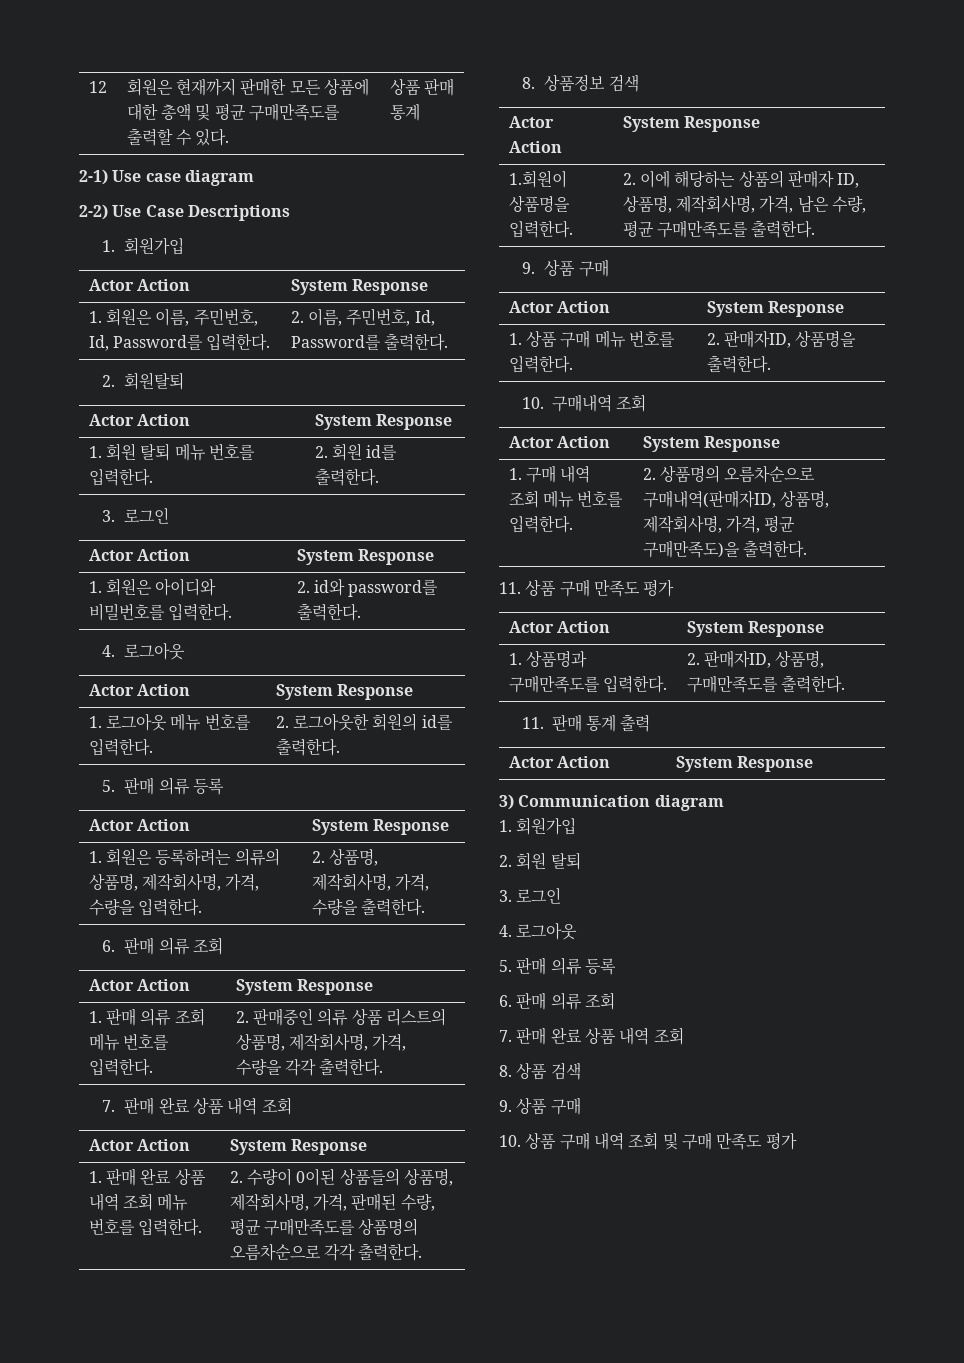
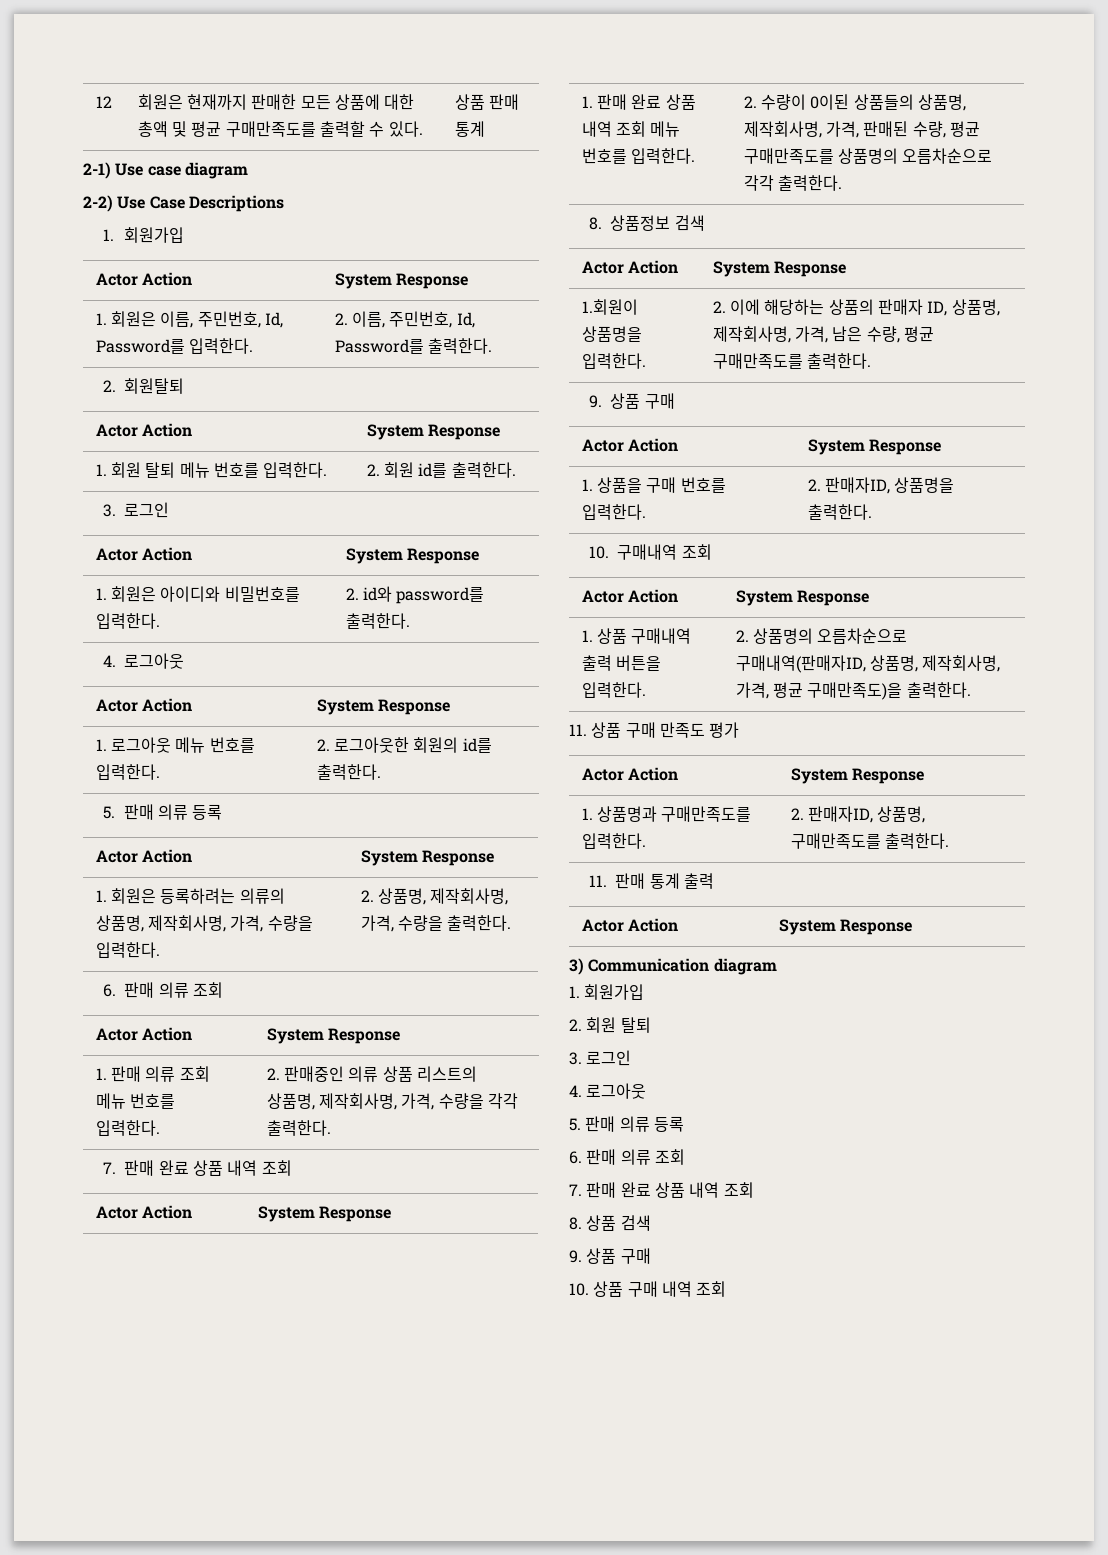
- 1. 상품 구매 메뉴 번호를 입력한다. | 2. 판매자ID, 상품명을 출력한다.
+ 1. 상품을 구매 번호를 입력한다. | 2. 판매자ID, 상품명을 출력한다.
- 1. 구매 내역 조회 메뉴 번호를 입력한다. | 2. 상품명의 오름차순으로 구매내역(판매자ID, 상품명, 제작회사명, 가격, 평균 구매만족도)을 출력한다.
+ 1. 상품 구매내역 출력 버튼을 입력한다. | 2. 상품명의 오름차순으로 구매내역(판매자ID, 상품명, 제작회사명, 가격, 평균 구매만족도)을 출력한다.
- 10. 상품 구매 내역 조회 및 구매 만족도 평가
+ 10. 상품 구매 내역 조회

